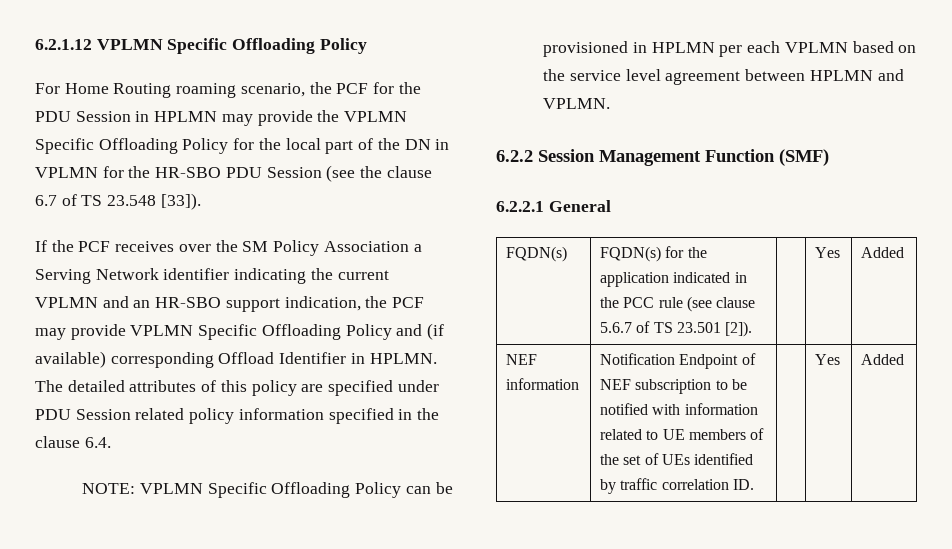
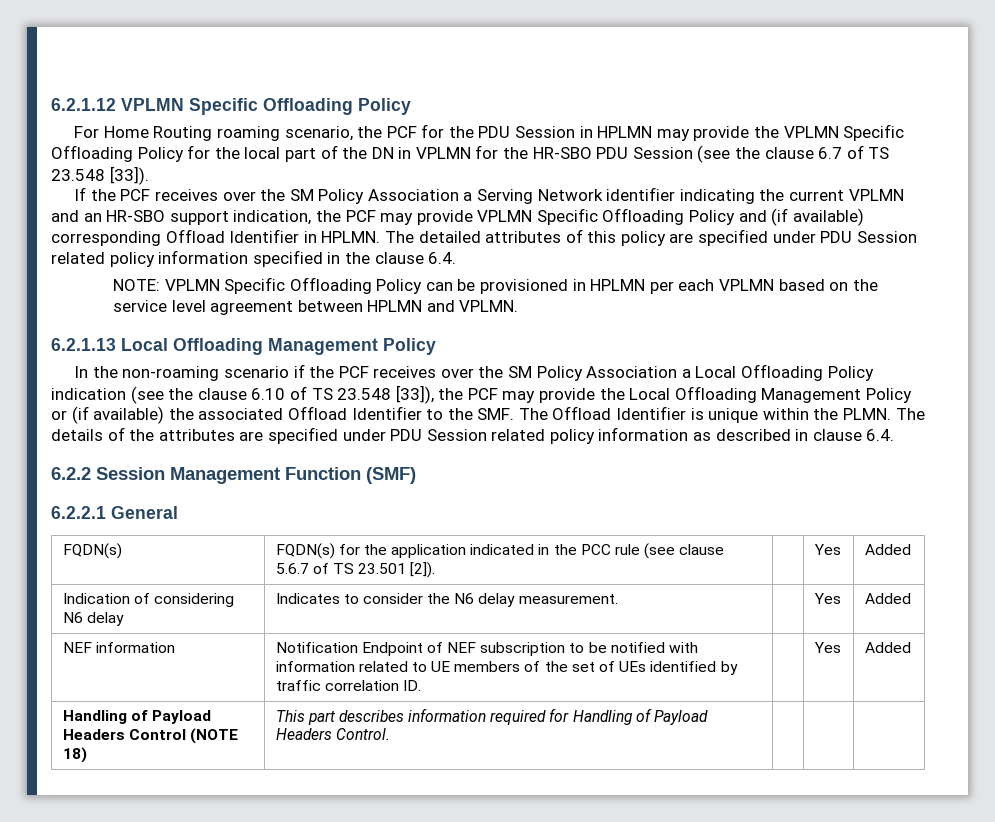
+ 6.2.1.13 Local Offloading Management Policy
+ In the non-roaming scenario if the PCF receives over the SM Policy Association a Local Offloading Policy indication (see the clause 6.10 of TS 23.548 [33]), the PCF may provide the Local Offloading Management Policy or (if available) the associated Offload Identifier to the SMF. The Offload Identifier is unique within the PLMN. The details of the attributes are specified under PDU Session related policy information as described in clause 6.4.
+ Indication of considering N6 delay | Indicates to consider the N6 delay measurement. | | Yes | Added
+ Handling of Payload Headers Control (NOTE 18) | This part describes information required for Handling of Payload Headers Control. | | |

